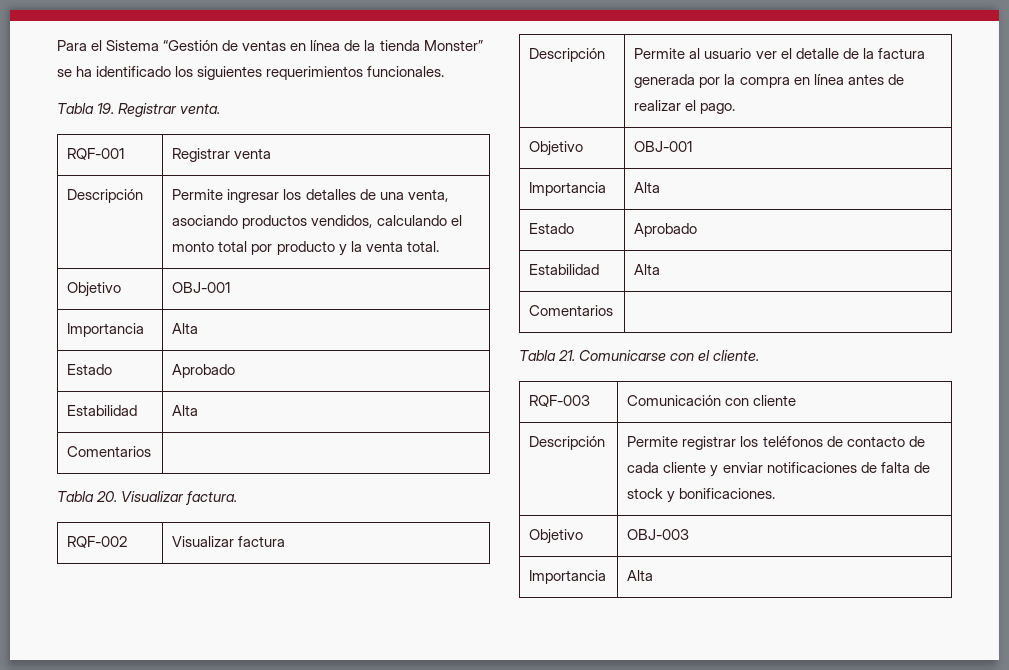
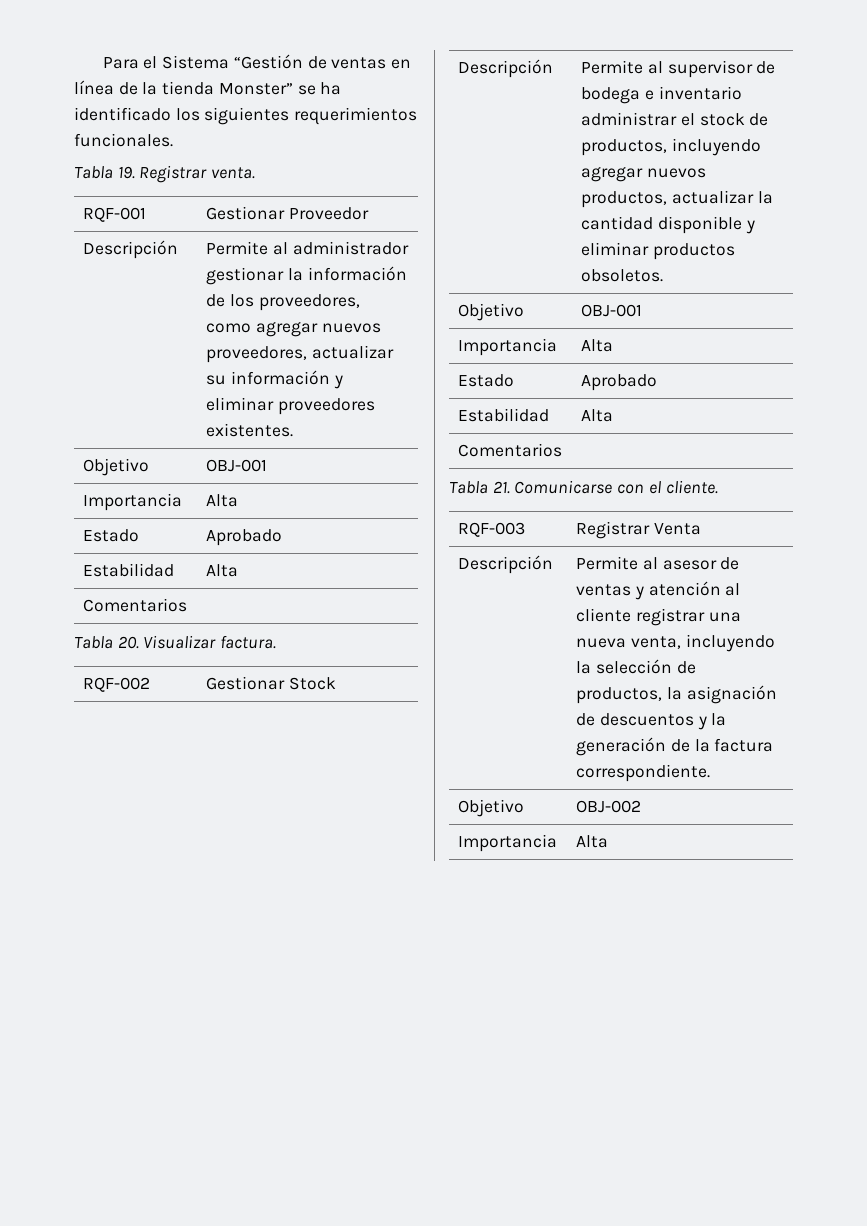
- RQF-001 | Registrar venta
- Descripción | Permite ingresar los detalles de una venta, asociando productos vendidos, calculando el monto total por producto y la venta total.
+ RQF-001 | Gestionar Proveedor
+ Descripción | Permite al administrador gestionar la información de los proveedores, como agregar nuevos proveedores, actualizar su información y eliminar proveedores existentes.
- RQF-002 | Visualizar factura
- Descripción | Permite al usuario ver el detalle de la factura generada por la compra en línea antes de realizar el pago.
+ RQF-002 | Gestionar Stock
+ Descripción | Permite al supervisor de bodega e inventario administrar el stock de productos, incluyendo agregar nuevos productos, actualizar la cantidad disponible y eliminar productos obsoletos.
- RQF-003 | Comunicación con cliente
- Descripción | Permite registrar los teléfonos de contacto de cada cliente y enviar notificaciones de falta de stock y bonificaciones.
- Objetivo | OBJ-003
+ RQF-003 | Registrar Venta
+ Descripción | Permite al asesor de ventas y atención al cliente registrar una nueva venta, incluyendo la selección de productos, la asignación de descuentos y la generación de la factura correspondiente.
+ Objetivo | OBJ-002

